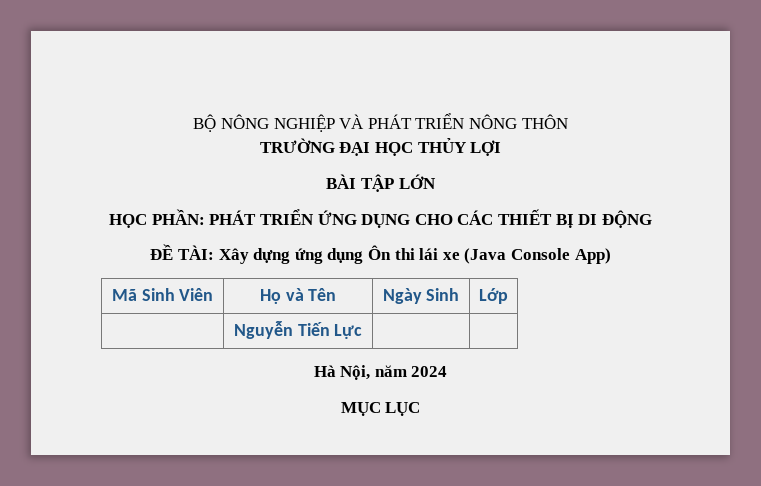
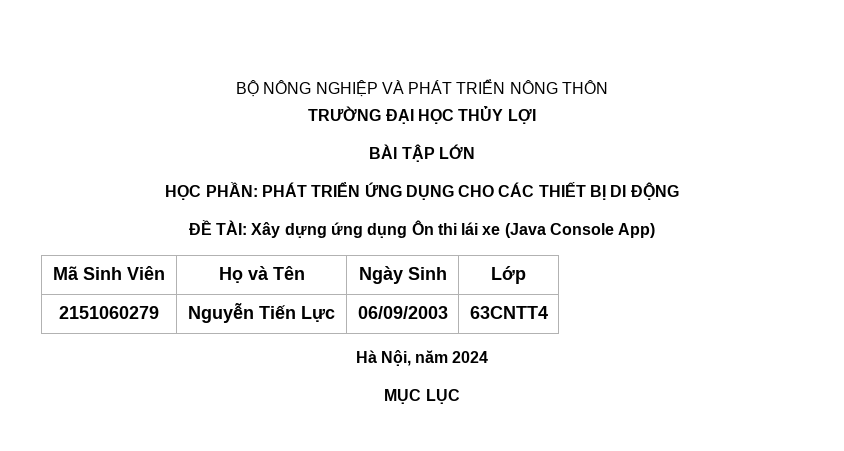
- | Nguyễn Tiến Lực | |
+ 2151060279 | Nguyễn Tiến Lực | 06/09/2003 | 63CNTT4

